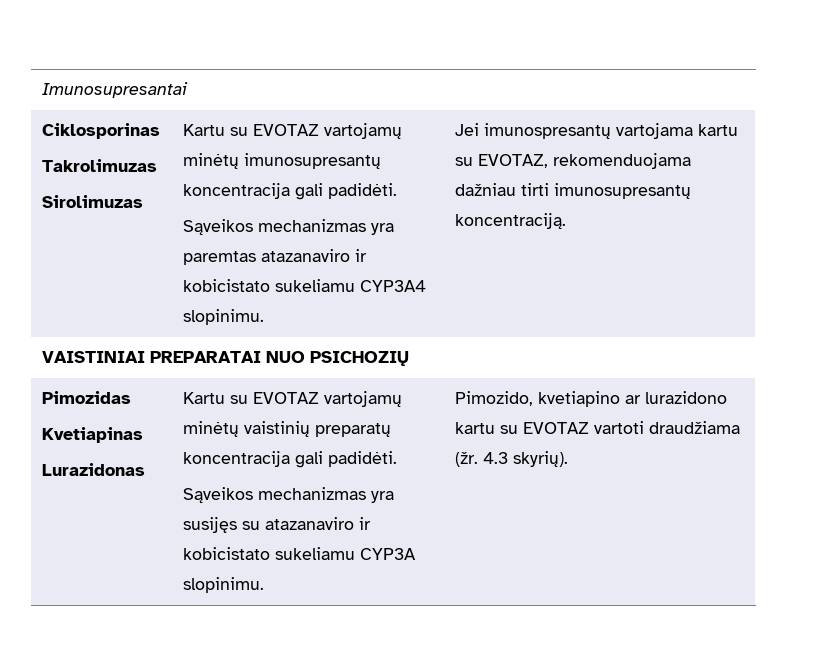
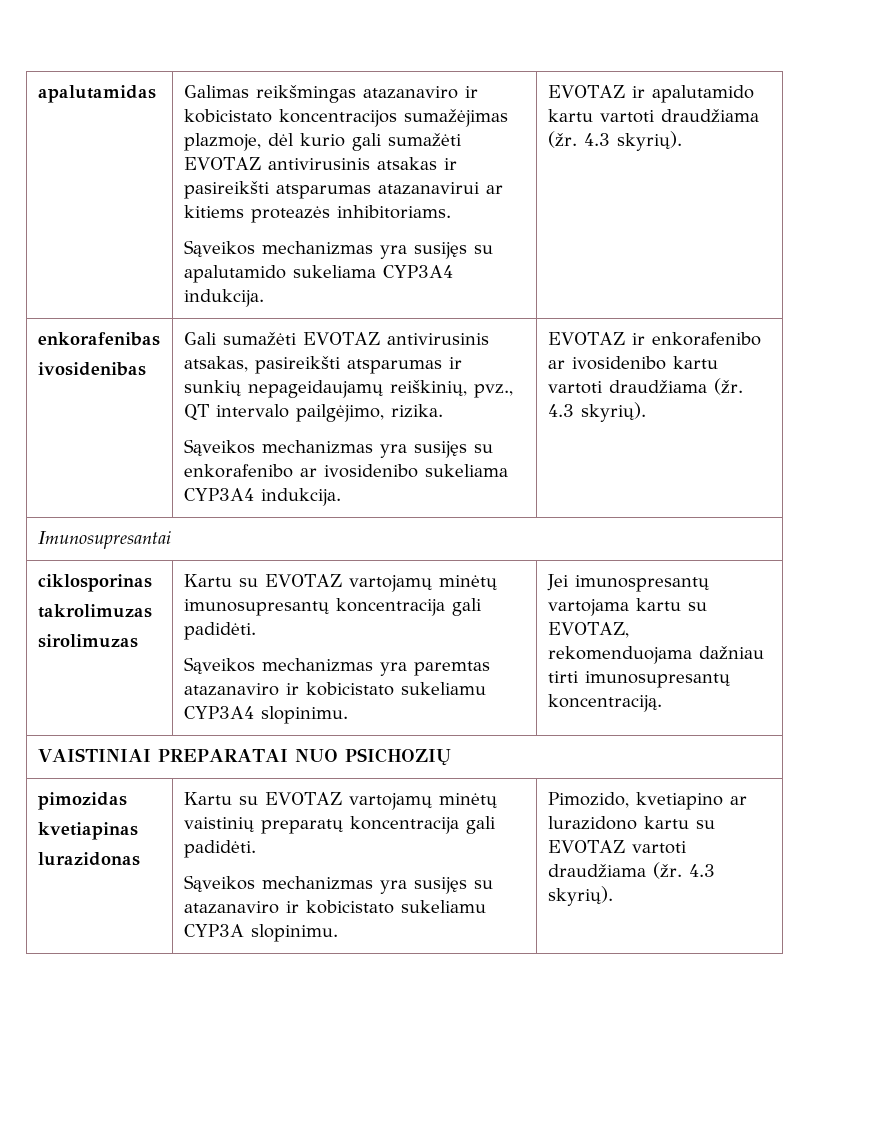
+ apalutamidas | Galimas reikšmingas atazanaviro ir kobicistato koncentracijos sumažėjimas plazmoje, dėl kurio gali sumažėti EVOTAZ antivirusinis atsakas ir pasireikšti atsparumas atazanavirui ar kitiems proteazės inhibitoriams.
+ Sąveikos mechanizmas yra susijęs su apalutamido sukeliama CYP3A4 indukcija. | EVOTAZ ir apalutamido kartu vartoti draudžiama (žr. 4.3 skyrių).
+ enkorafenibas
+ ivosidenibas | Gali sumažėti EVOTAZ antivirusinis atsakas, pasireikšti atsparumas ir sunkių nepageidaujamų reiškinių, pvz., QT intervalo pailgėjimo, rizika.
+ Sąveikos mechanizmas yra susijęs su enkorafenibo ar ivosidenibo sukeliama CYP3A4 indukcija. | EVOTAZ ir enkorafenibo ar ivosidenibo kartu vartoti draudžiama (žr. 4.3 skyrių).
  Imunosupresantai
- Ciklosporinas
- Takrolimuzas
- Sirolimuzas | Kartu su EVOTAZ vartojamų minėtų imunosupresantų koncentracija gali padidėti.
+ ciklosporinas
+ takrolimuzas
+ sirolimuzas | Kartu su EVOTAZ vartojamų minėtų imunosupresantų koncentracija gali padidėti.
- Pimozidas
- Kvetiapinas
- Lurazidonas | Kartu su EVOTAZ vartojamų minėtų vaistinių preparatų koncentracija gali padidėti.
+ pimozidas
+ kvetiapinas
+ lurazidonas | Kartu su EVOTAZ vartojamų minėtų vaistinių preparatų koncentracija gali padidėti.

